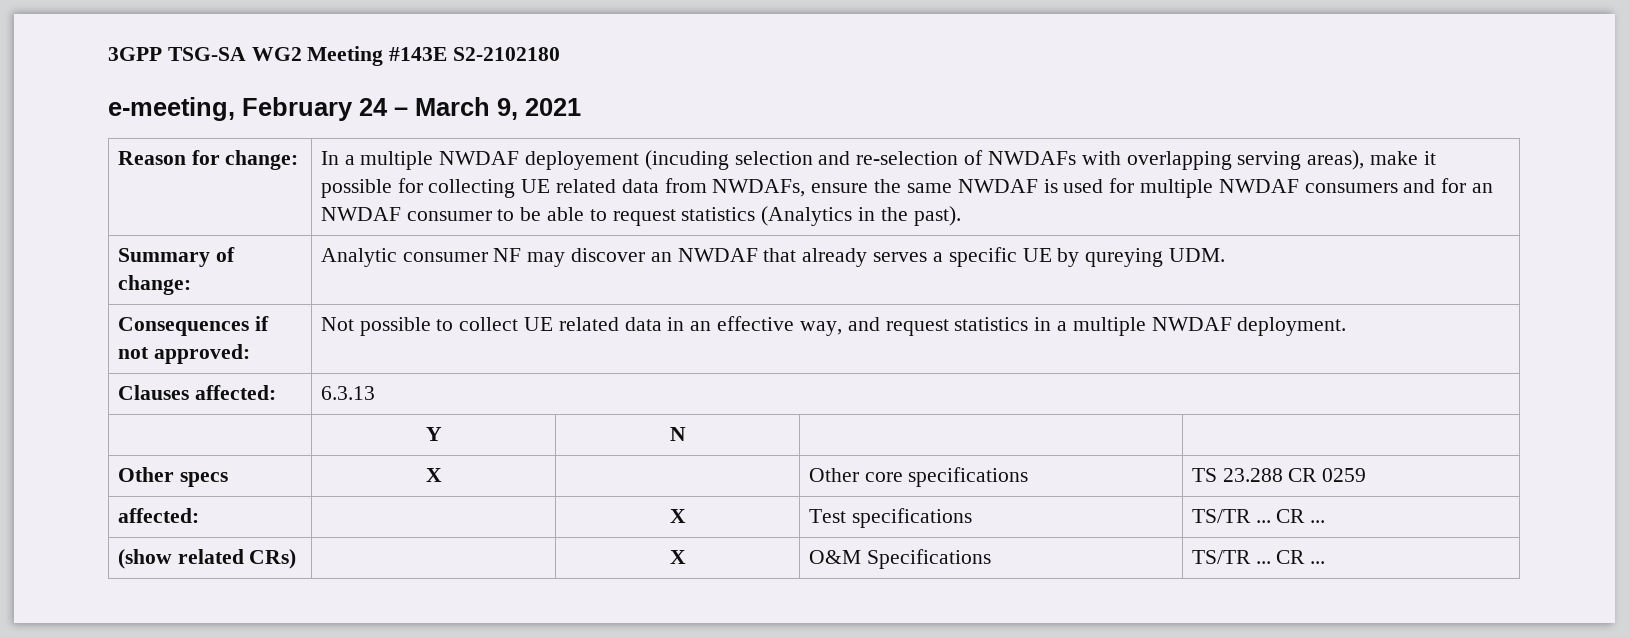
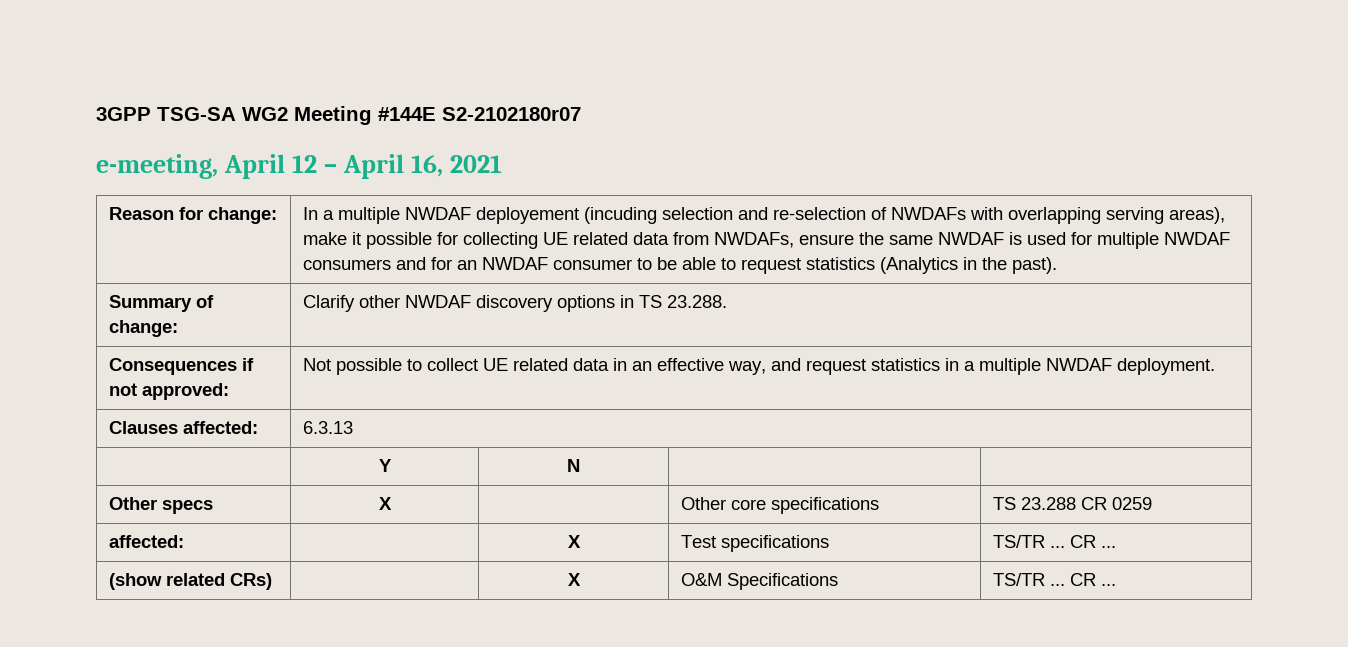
- 3GPP TSG-SA WG2 Meeting #143E S2-2102180
+ 3GPP TSG-SA WG2 Meeting #144E S2-2102180r07
- e-meeting, February 24 – March 9, 2021
+ e-meeting, April 12 – April 16, 2021
- Summary of change: | Analytic consumer NF may discover an NWDAF that already serves a specific UE by qureying UDM.
+ Summary of change: | Clarify other NWDAF discovery options in TS 23.288.

